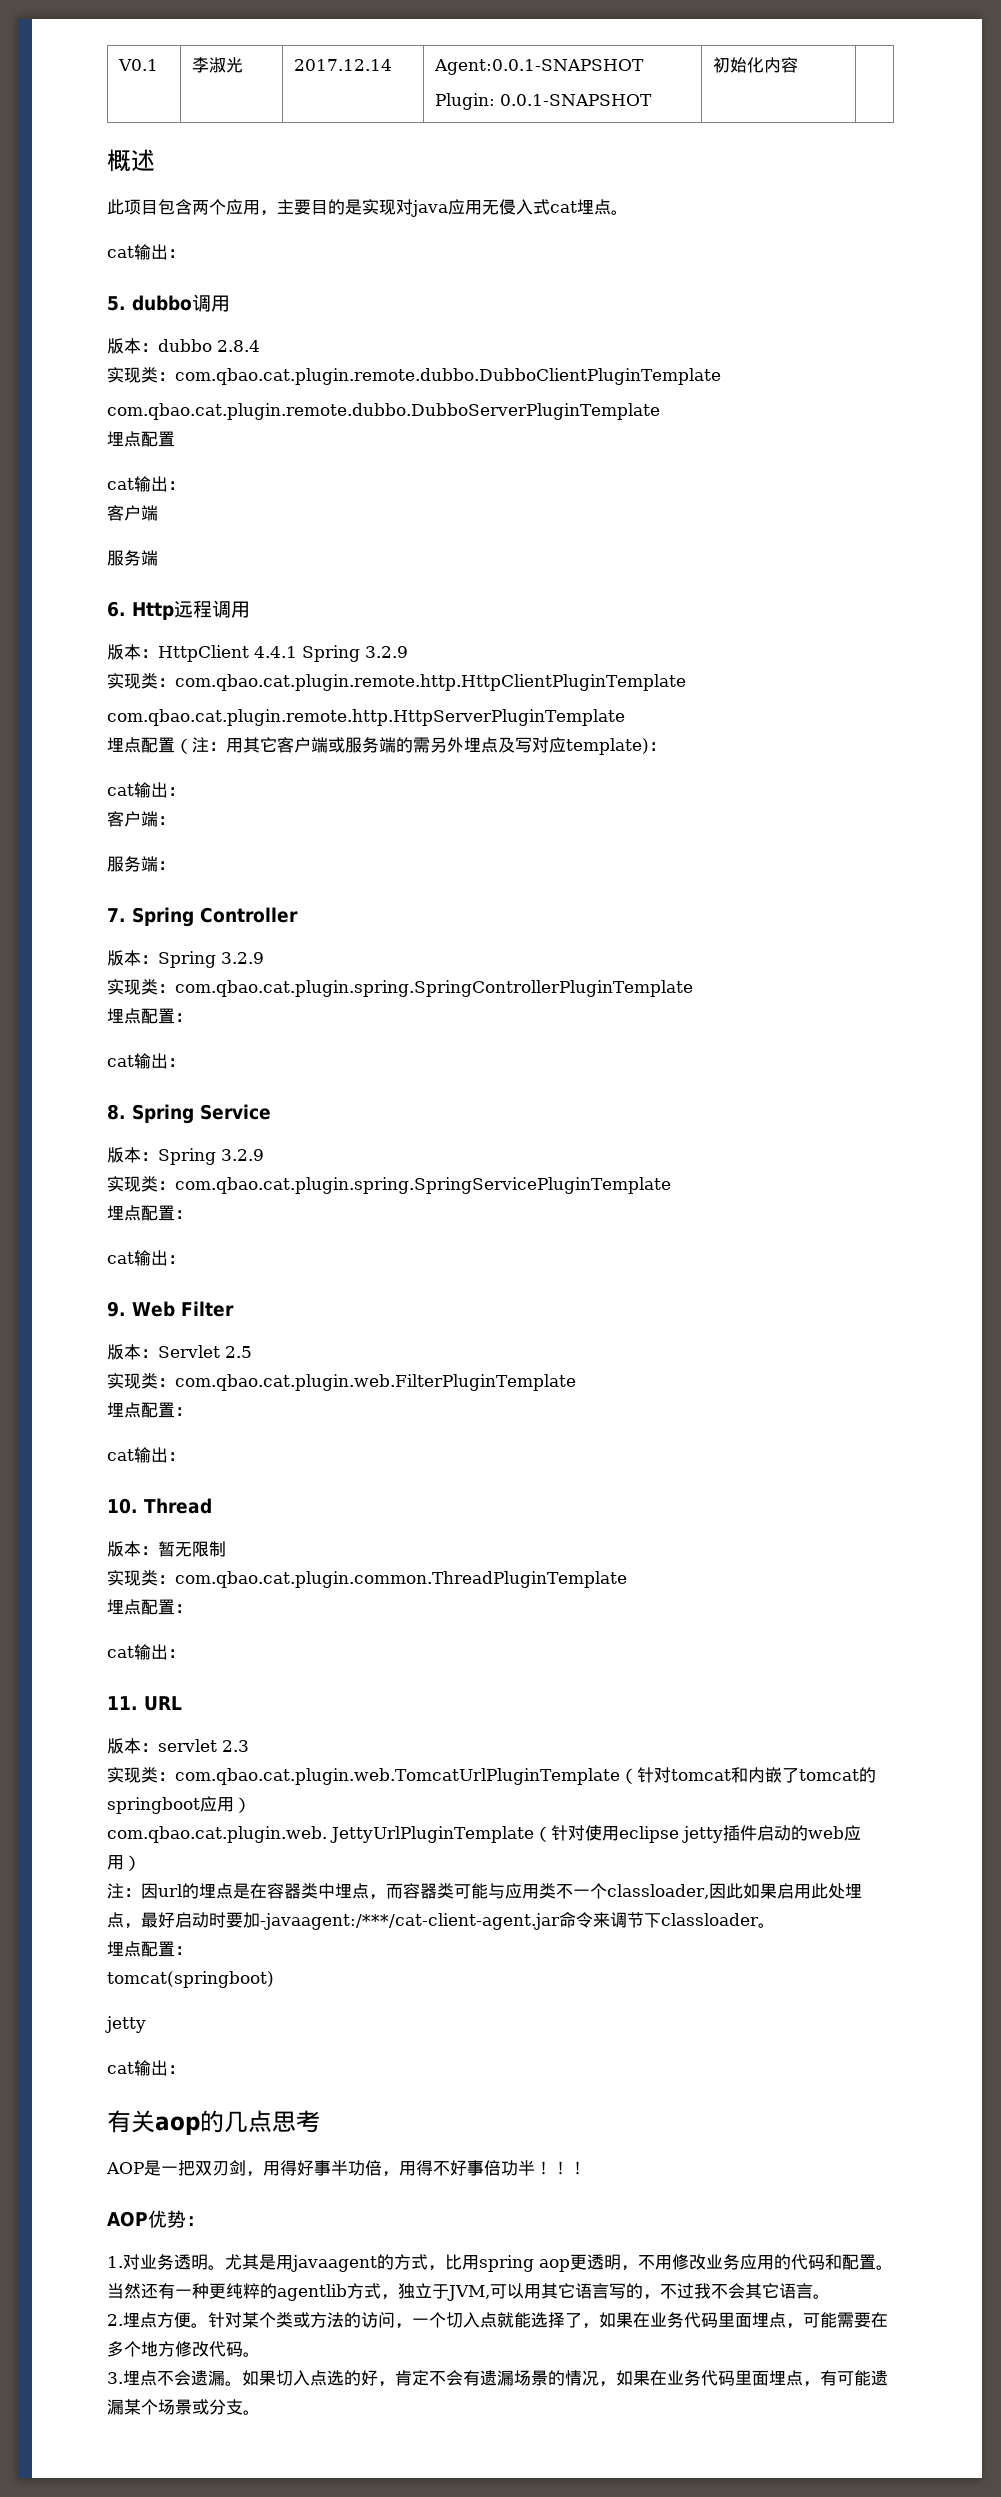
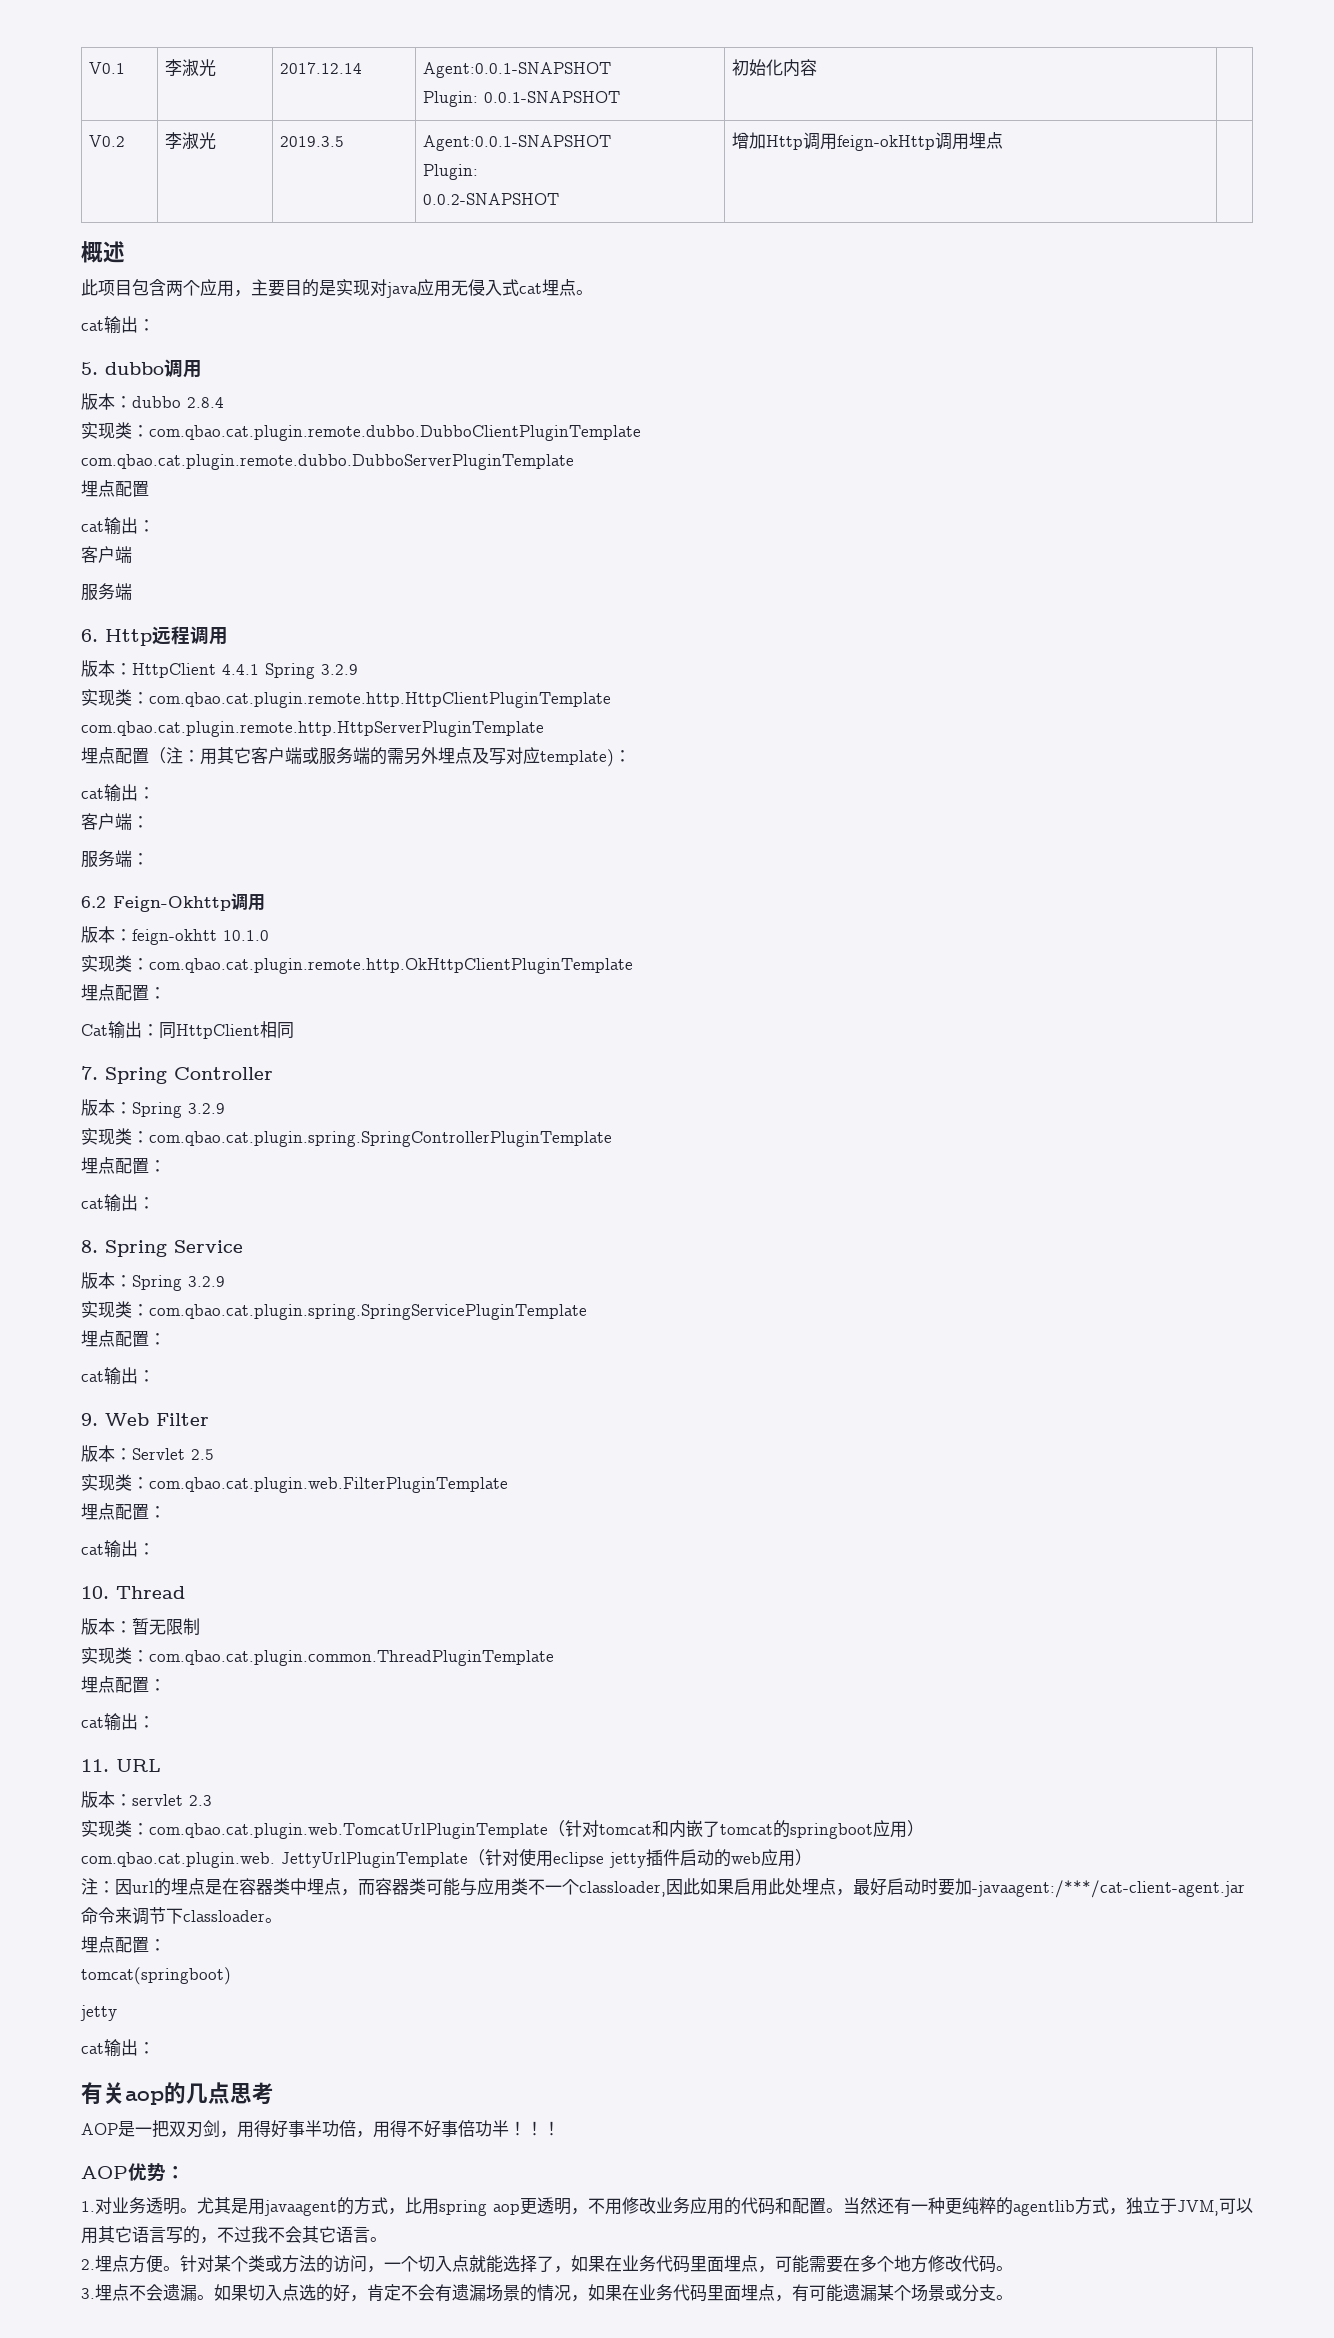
+ V0.2 | 李淑光 | 2019.3.5 | Agent:0.0.1-SNAPSHOT
+ Plugin:
+ 0.0.2-SNAPSHOT | 增加Http调用feign-okHttp调用埋点 |
+ 6.2 Feign-Okhttp调用
+ 版本：feign-okhtt 10.1.0
+ 实现类：com.qbao.cat.plugin.remote.http.OkHttpClientPluginTemplate
+ 埋点配置：
+ Cat输出：同HttpClient相同

